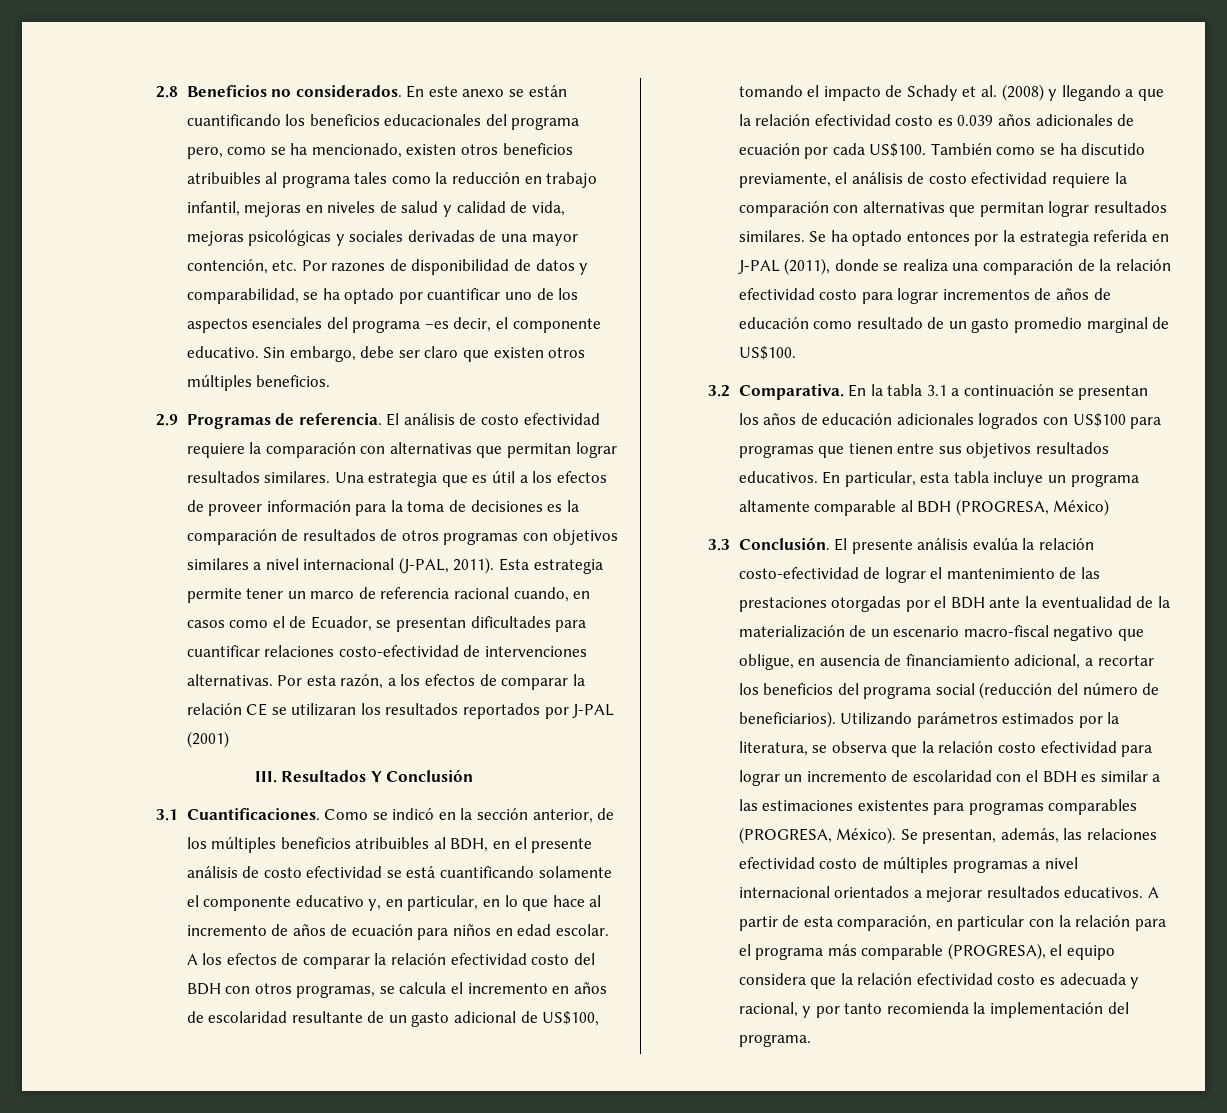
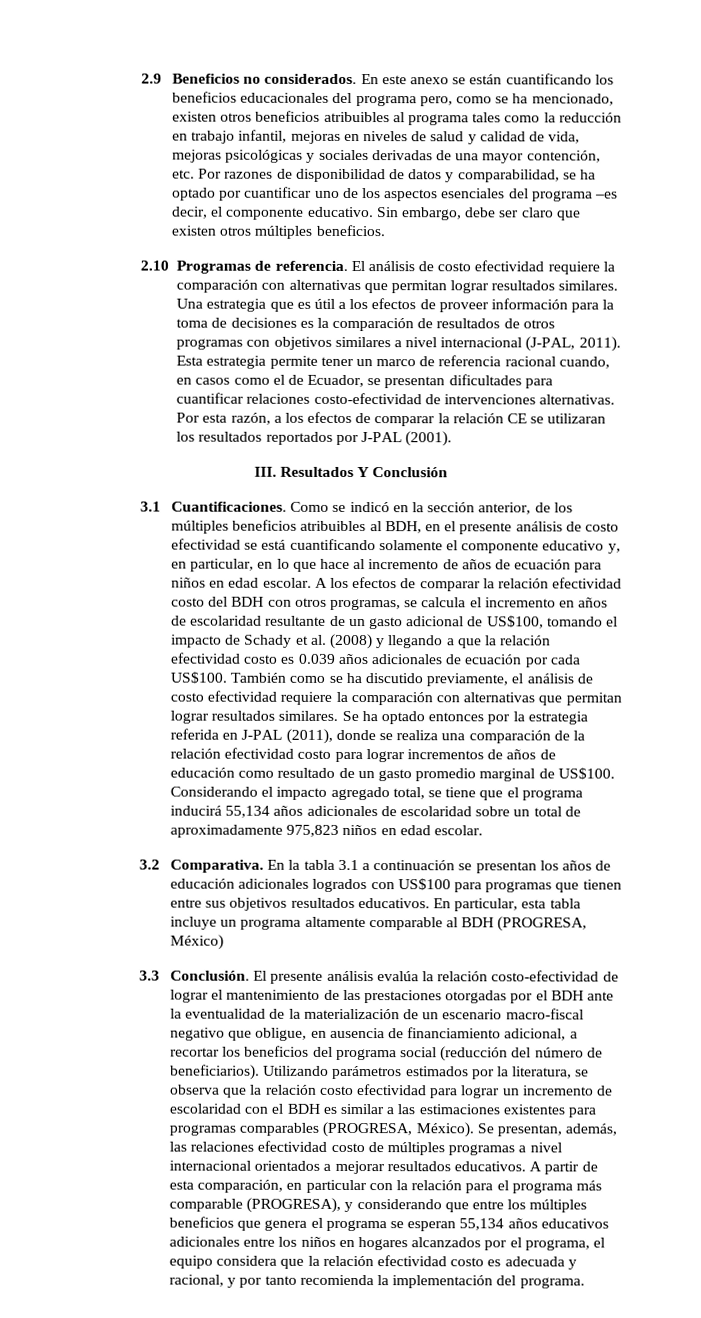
- 2.8 Beneficios no considerados.
+ 2.9 Beneficios no considerados.
- 2.9 Programas de referencia.
+ 2.10 Programas de referencia.
- Por esta razón, a los efectos de comparar la relación CE se utilizaran los resultados reportados por J-PAL (2001)
+ Por esta razón, a los efectos de comparar la relación CE se utilizaran los resultados reportados por J-PAL (2001).
+ Considerando el impacto agregado total, se tiene que el programa inducirá 55,134 años adicionales de escolaridad sobre un total de aproximadamente 975,823 niños en edad escolar.
- A partir de esta comparación, en particular con la relación para el programa más comparable (PROGRESA), el equipo considera que la relación efectividad costo es adecuada y racional, y por tanto recomienda la implementación del programa.
+ A partir de esta comparación, en particular con la relación para el programa más comparable (PROGRESA), y considerando que entre los múltiples beneficios que genera el programa se esperan 55,134 años educativos adicionales entre los niños en hogares alcanzados por el programa, el equipo considera que la relación efectividad costo es adecuada y racional, y por tanto recomienda la implementación del programa.

